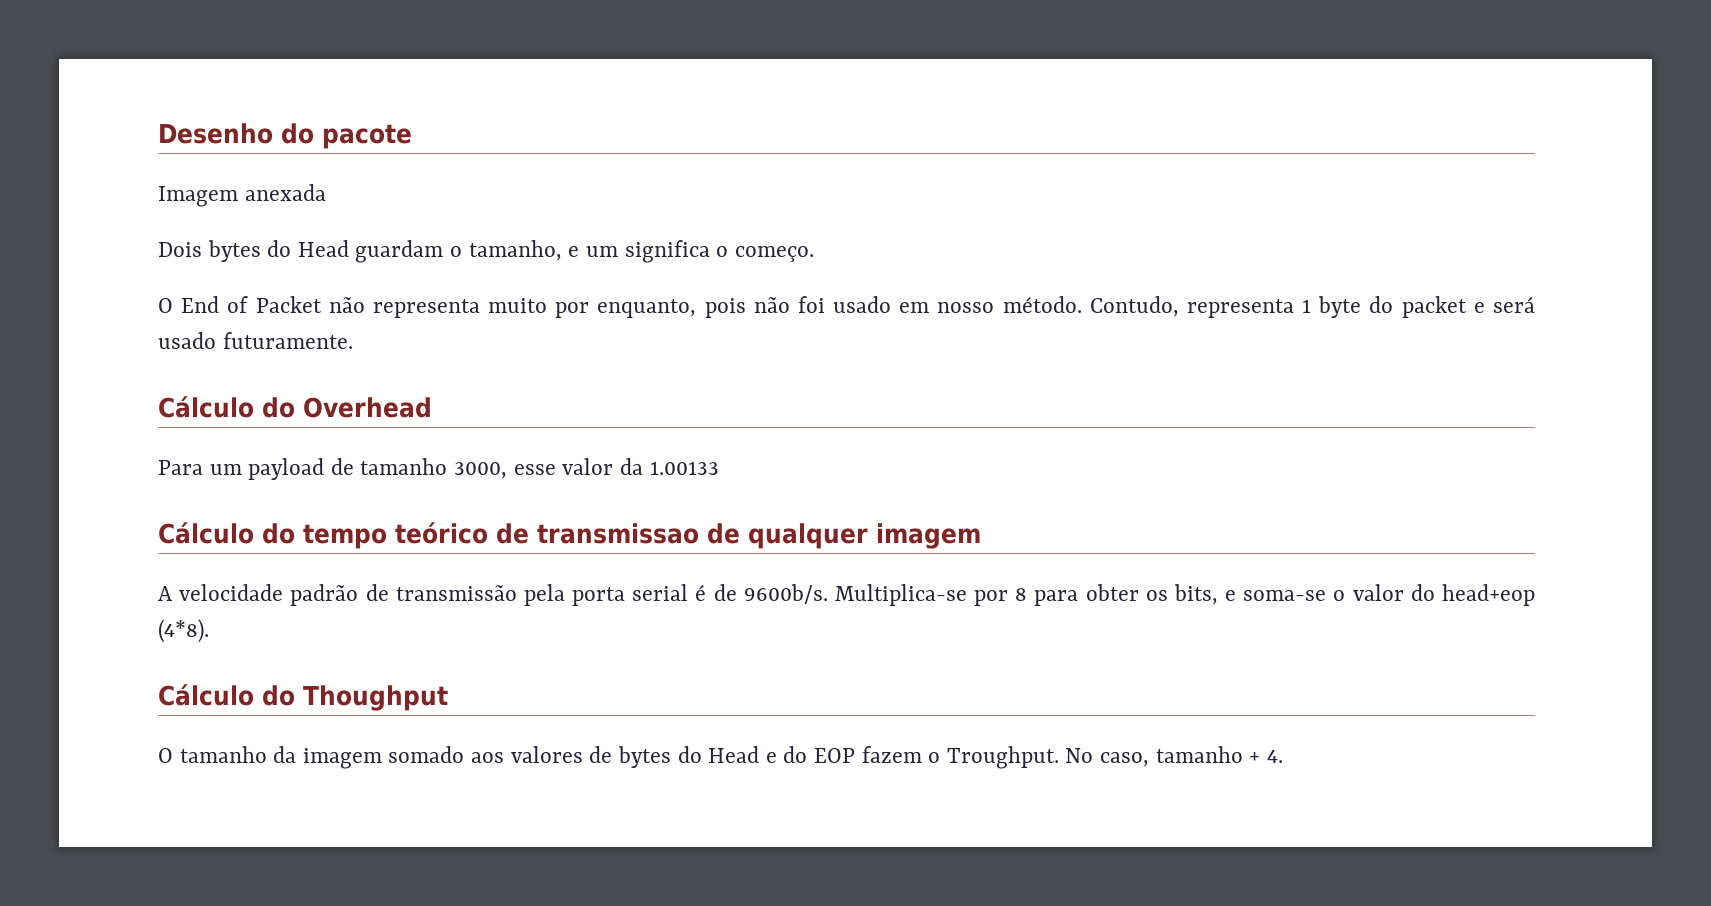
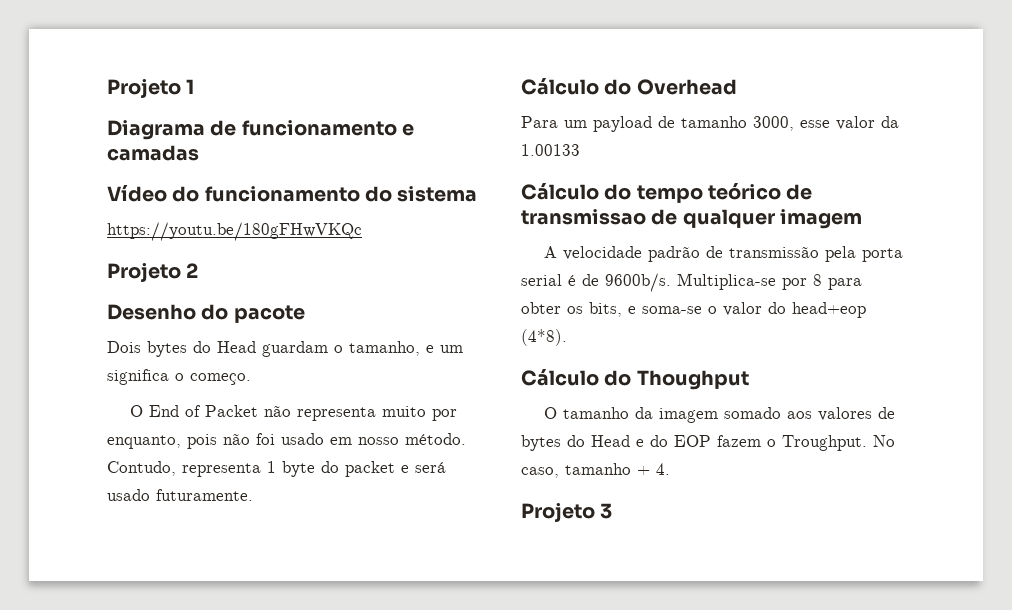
+ Projeto 1
+ Diagrama de funcionamento e camadas
+ Vídeo do funcionamento do sistema
+ https://youtu.be/180gFHwVKQc
+ Projeto 2
- Imagem anexada
+ Projeto 3

